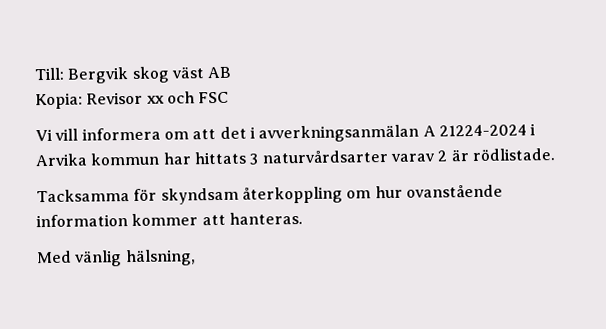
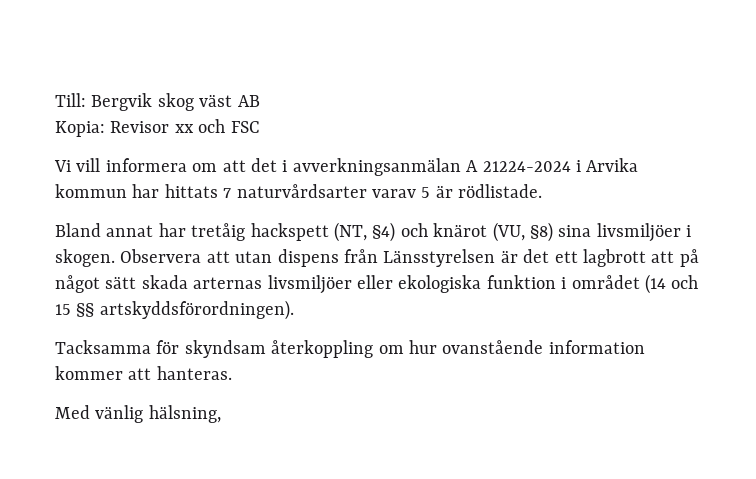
- Vi vill informera om att det i avverkningsanmälan A 21224-2024 i Arvika kommun har hittats 3 naturvårdsarter varav 2 är rödlistade.
+ Vi vill informera om att det i avverkningsanmälan A 21224-2024 i Arvika kommun har hittats 7 naturvårdsarter varav 5 är rödlistade.
+ Bland annat har tretåig hackspett (NT, §4) och knärot (VU, §8) sina livsmiljöer i skogen. Observera att utan dispens från Länsstyrelsen är det ett lagbrott att på något sätt skada arternas livsmiljöer eller ekologiska funktion i området (14 och 15 §§ artskyddsförordningen).

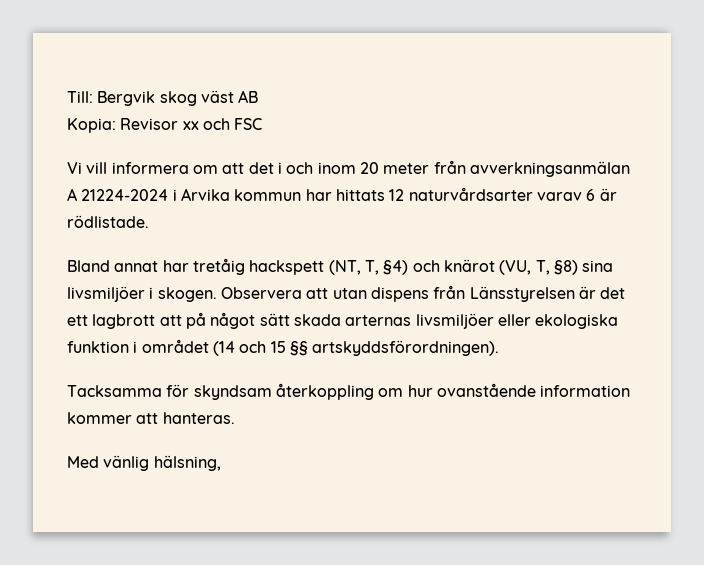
- Vi vill informera om att det i avverkningsanmälan A 21224-2024 i Arvika kommun har hittats 7 naturvårdsarter varav 5 är rödlistade.
+ Vi vill informera om att det i och inom 20 meter från avverkningsanmälan A 21224-2024 i Arvika kommun har hittats 12 naturvårdsarter varav 6 är rödlistade.
- Bland annat har tretåig hackspett (NT, §4) och knärot (VU, §8) sina livsmiljöer i skogen.
+ Bland annat har tretåig hackspett (NT, T, §4) och knärot (VU, T, §8) sina livsmiljöer i skogen.

